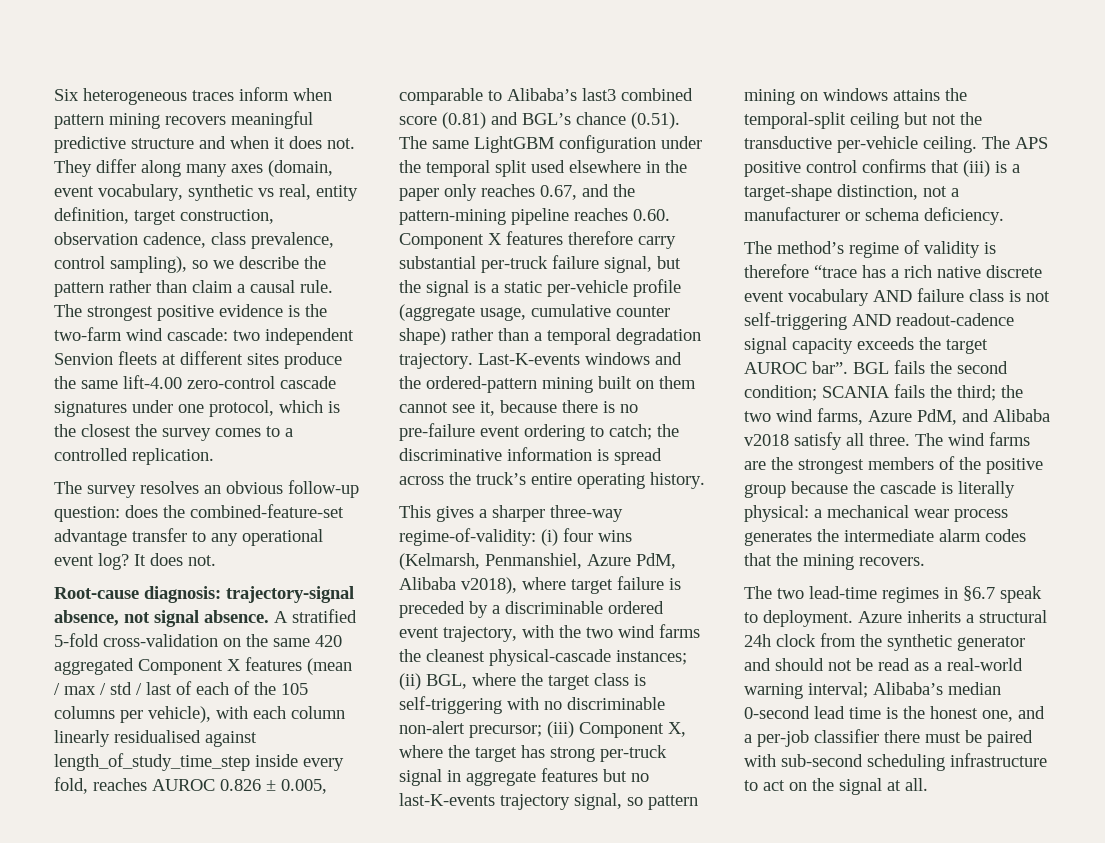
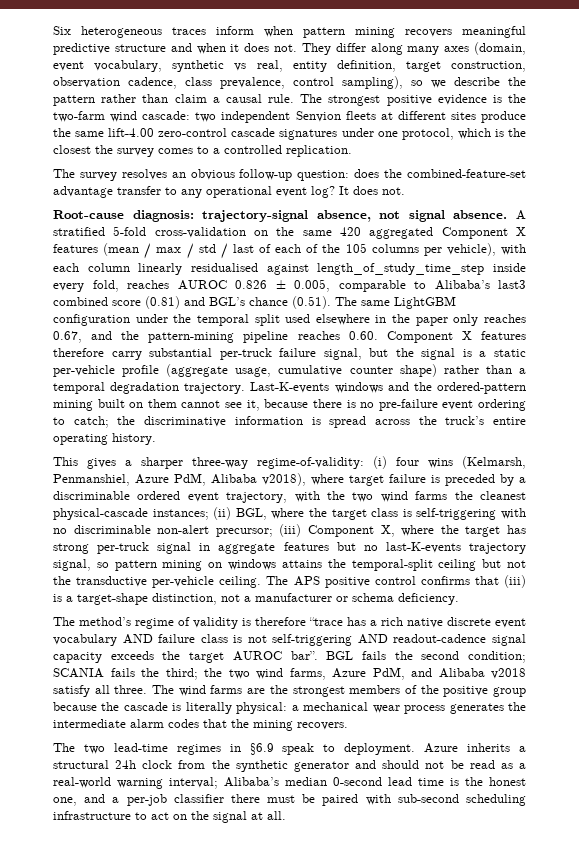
- The two lead-time regimes in §6.7 speak to deployment.
+ The two lead-time regimes in §6.9 speak to deployment.

